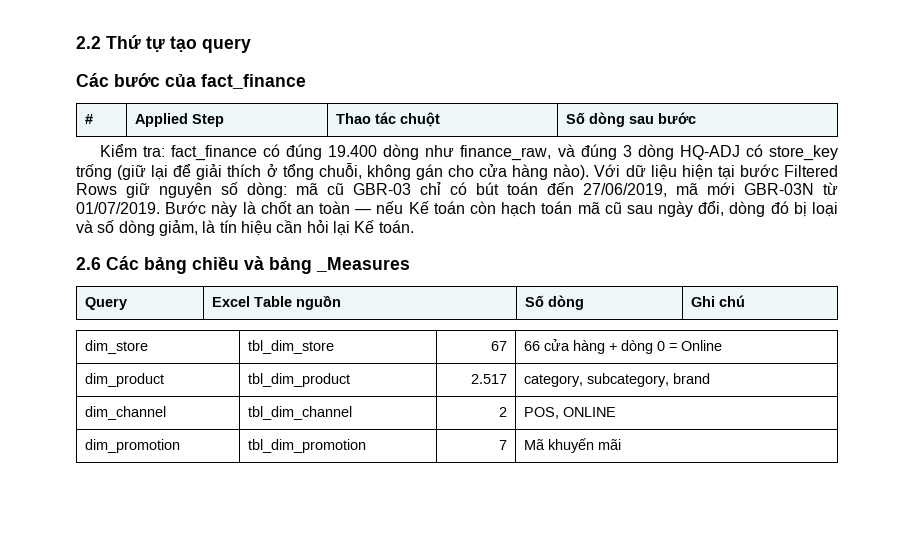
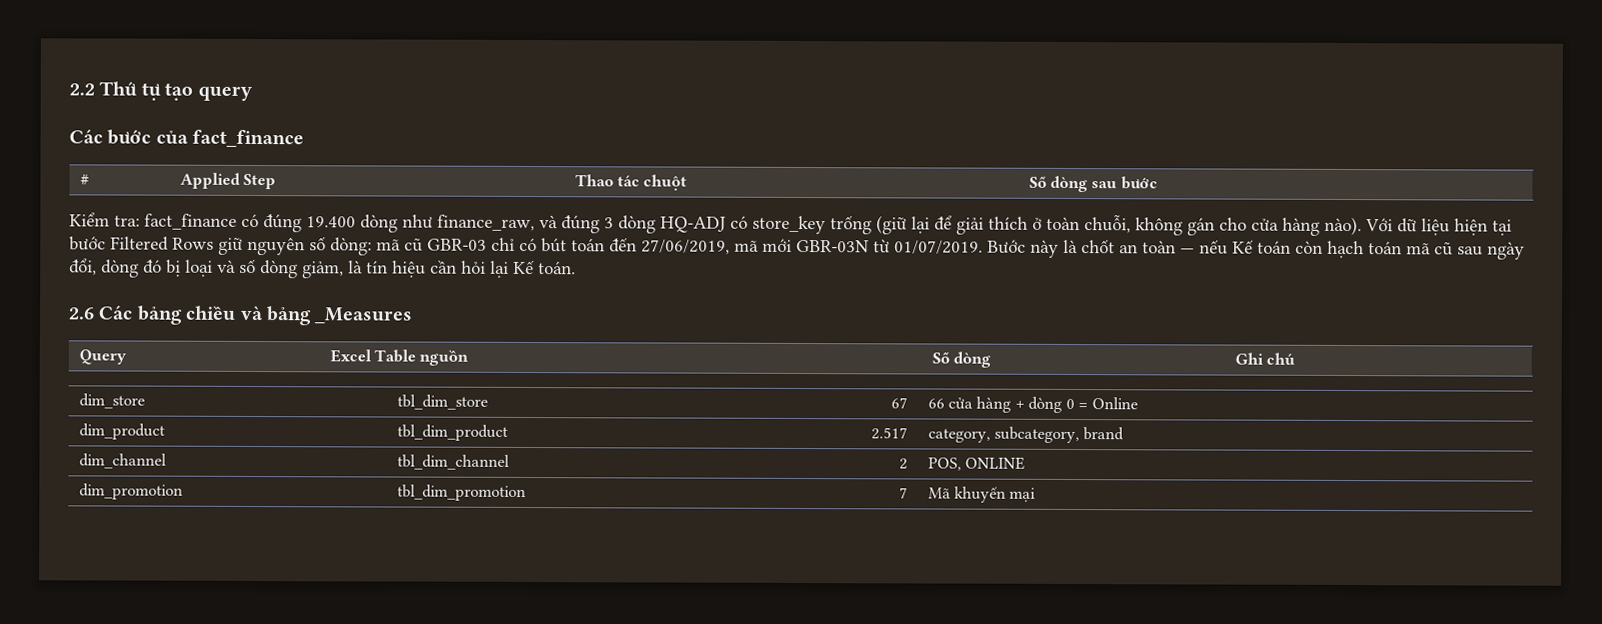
- Kiểm tra: fact_finance có đúng 19.400 dòng như finance_raw, và đúng 3 dòng HQ-ADJ có store_key trống (giữ lại để giải thích ở tổng chuỗi, không gán cho cửa hàng nào).
+ Kiểm tra: fact_finance có đúng 19.400 dòng như finance_raw, và đúng 3 dòng HQ-ADJ có store_key trống (giữ lại để giải thích ở toàn chuỗi, không gán cho cửa hàng nào).
- dim_promotion | tbl_dim_promotion | 7 | Mã khuyến mãi
+ dim_promotion | tbl_dim_promotion | 7 | Mã khuyến mại

